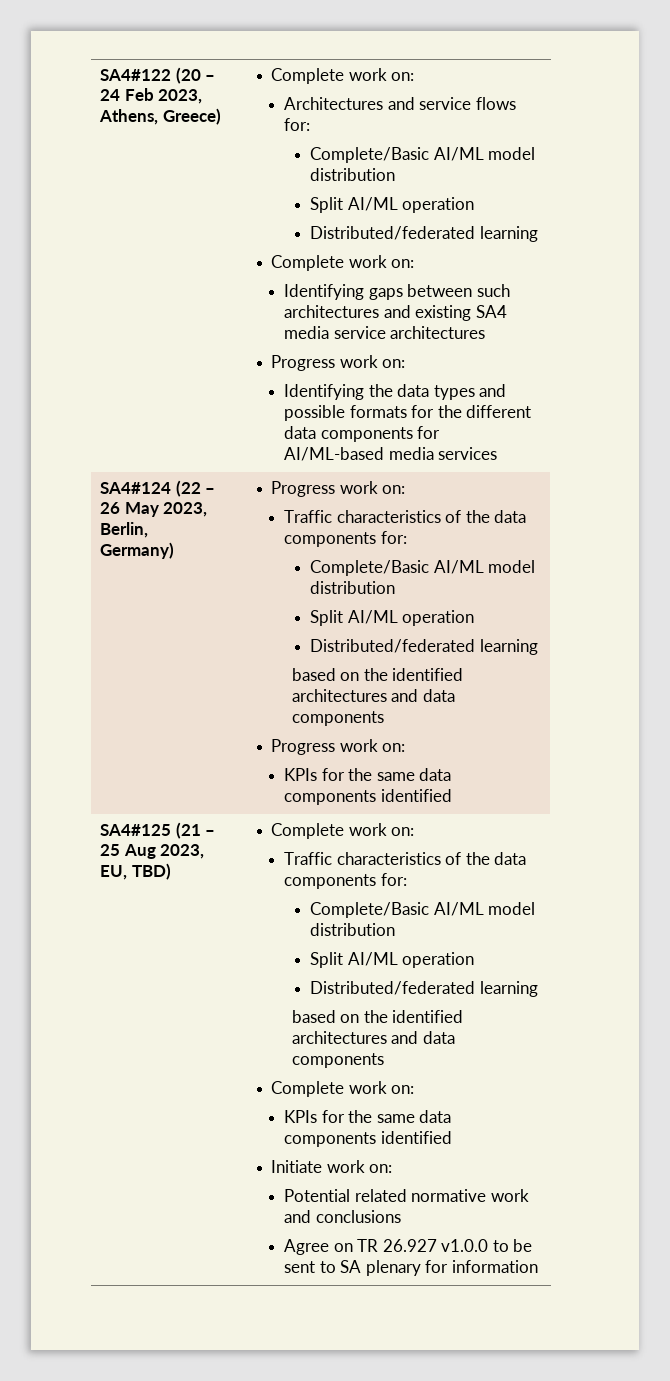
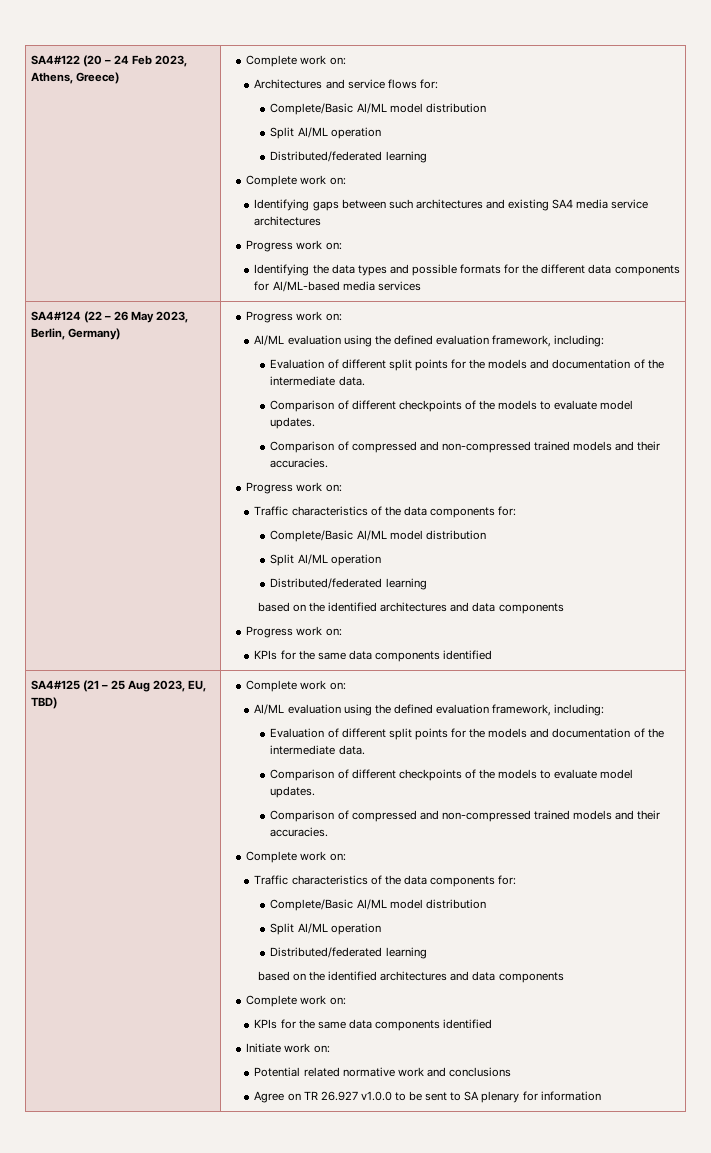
  SA4#124 (22 – 26 May 2023, Berlin, Germany) | Progress work on:
+ AI/ML evaluation using the defined evaluation framework, including:
+ Evaluation of different split points for the models and documentation of the intermediate data.
+ Comparison of different checkpoints of the models to evaluate model updates.
+ Comparison of compressed and non-compressed trained models and their accuracies.
+ Progress work on:
  SA4#125 (21 – 25 Aug 2023, EU, TBD) | Complete work on:
+ AI/ML evaluation using the defined evaluation framework, including:
+ Evaluation of different split points for the models and documentation of the intermediate data.
+ Comparison of different checkpoints of the models to evaluate model updates.
+ Comparison of compressed and non-compressed trained models and their accuracies.
+ Complete work on:

